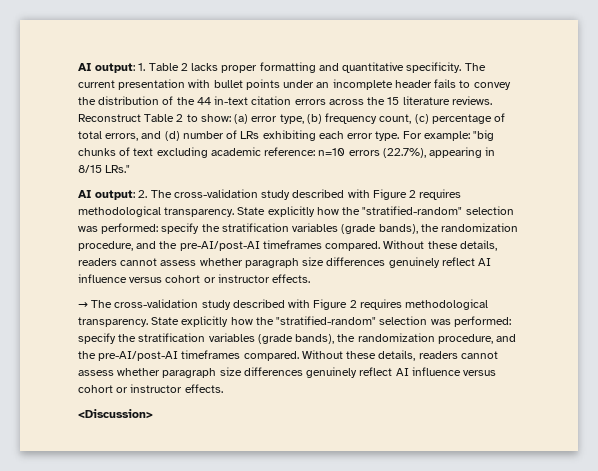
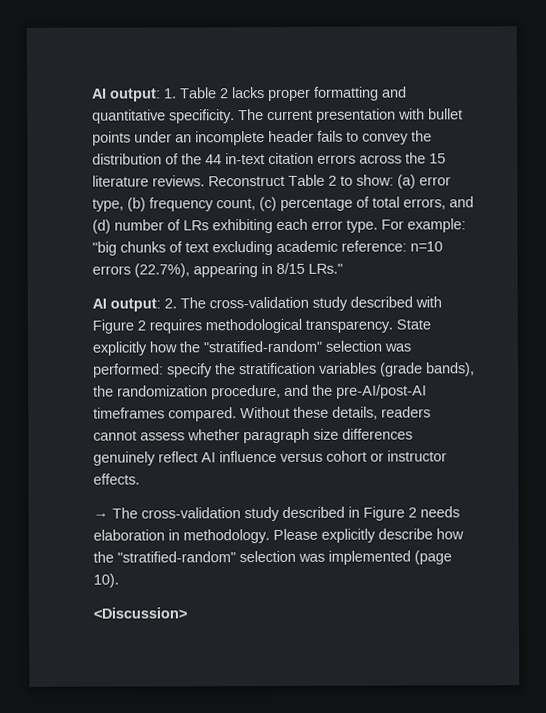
- → The cross-validation study described with Figure 2 requires methodological transparency. State explicitly how the "stratified-random" selection was performed: specify the stratification variables (grade bands), the randomization procedure, and the pre-AI/post-AI timeframes compared. Without these details, readers cannot assess whether paragraph size differences genuinely reflect AI influence versus cohort or instructor effects.
+ → The cross-validation study described in Figure 2 needs elaboration in methodology. Please explicitly describe how the "stratified-random" selection was implemented (page 10).

